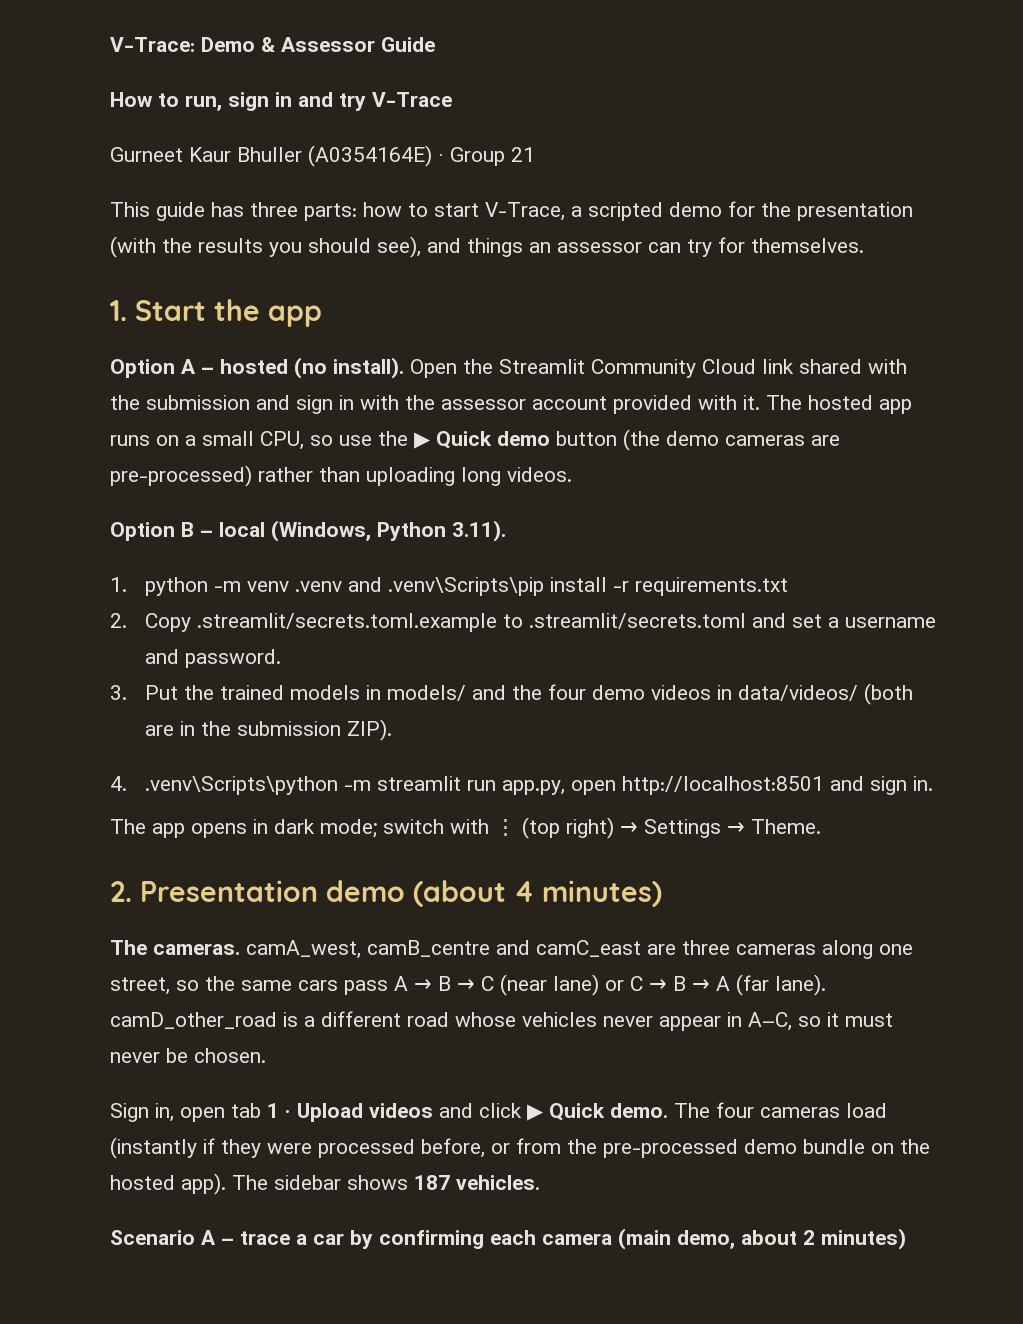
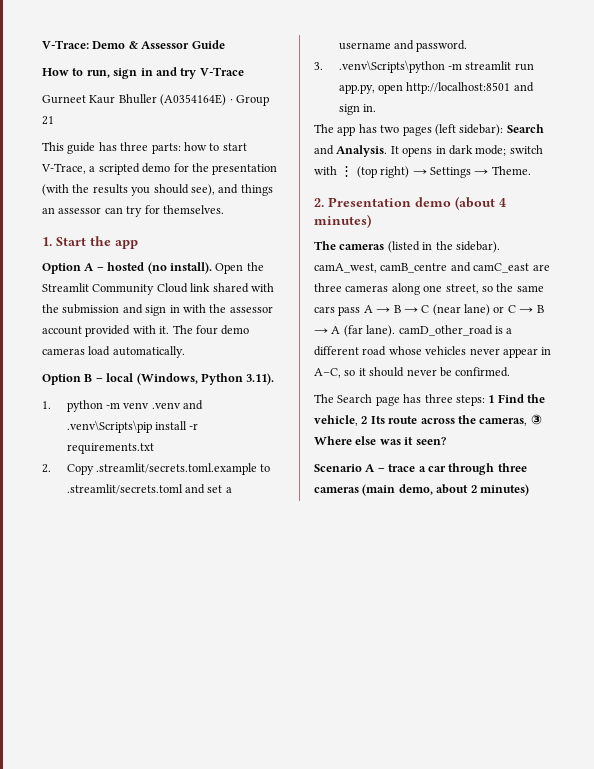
- The hosted app runs on a small CPU, so use the ▶ Quick demo button (the demo cameras are pre-processed) rather than uploading long videos.
+ The four demo cameras load automatically.
- 3. Put the trained models in models/ and the four demo videos in data/videos/ (both are in the submission ZIP).
- 4. .venv\Scripts\python -m streamlit run app.py, open http://localhost:8501 and sign in.
+ 3. .venv\Scripts\python -m streamlit run app.py, open http://localhost:8501 and sign in.
- The app opens in dark mode; switch with ⋮ (top right) → Settings → Theme.
+ The app has two pages (left sidebar): Search and Analysis. It opens in dark mode; switch with ⋮ (top right) → Settings → Theme.
- The cameras. camA_west, camB_centre and camC_east are three cameras along one street, so the same cars pass A → B → C (near lane) or C → B → A (far lane). camD_other_road is a different road whose vehicles never appear in A–C, so it must never be chosen.
- Sign in, open tab 1 · Upload videos and click ▶ Quick demo. The four cameras load (instantly if they were processed before, or from the pre-processed demo bundle on the hosted app). The sidebar shows 187 vehicles.
+ The cameras (listed in the sidebar). camA_west, camB_centre and camC_east are three cameras along one street, so the same cars pass A → B → C (near lane) or C → B → A (far lane). camD_other_road is a different road whose vehicles never appear in A–C, so it should never be confirmed.
+ The Search page has three steps: 1 Find the vehicle, 2 Its route across the cameras, ③ Where else was it seen?
- Scenario A – trace a car by confirming each camera (main demo, about 2 minutes)
+ Scenario A – trace a car through three cameras (main demo, about 2 minutes)

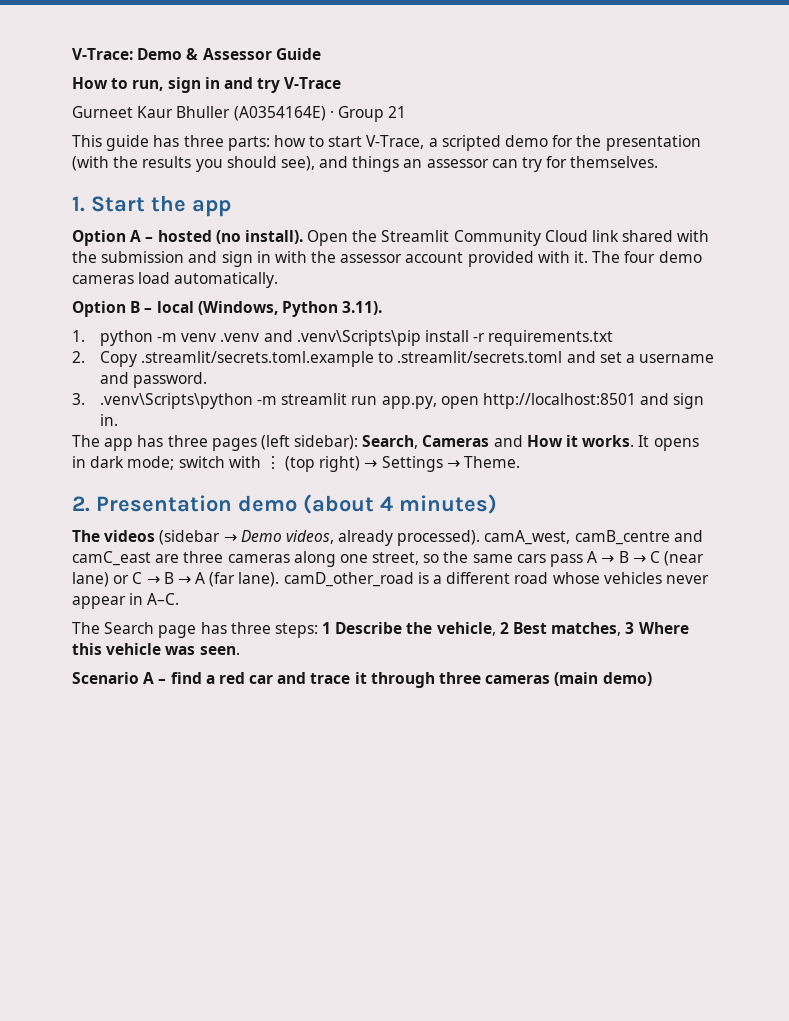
- The app has two pages (left sidebar): Search and Analysis.
+ The app has three pages (left sidebar): Search, Cameras and How it works.
- The cameras (listed in the sidebar). camA_west, camB_centre and camC_east are three cameras along one street, so the same cars pass A → B → C (near lane) or C → B → A (far lane). camD_other_road is a different road whose vehicles never appear in A–C, so it should never be confirmed.
+ The videos (sidebar → Demo videos, already processed). camA_west, camB_centre and camC_east are three cameras along one street, so the same cars pass A → B → C (near lane) or C → B → A (far lane). camD_other_road is a different road whose vehicles never appear in A–C.
- The Search page has three steps: 1 Find the vehicle, 2 Its route across the cameras, ③ Where else was it seen?
- Scenario A – trace a car through three cameras (main demo, about 2 minutes)
+ The Search page has three steps: 1 Describe the vehicle, 2 Best matches, 3 Where this vehicle was seen.
+ Scenario A – find a red car and trace it through three cameras (main demo)

